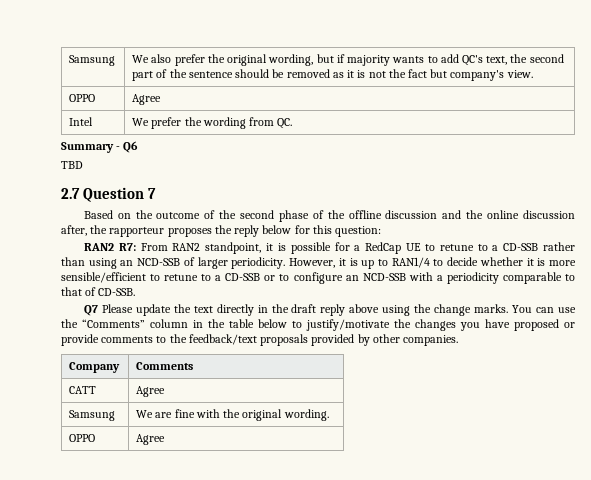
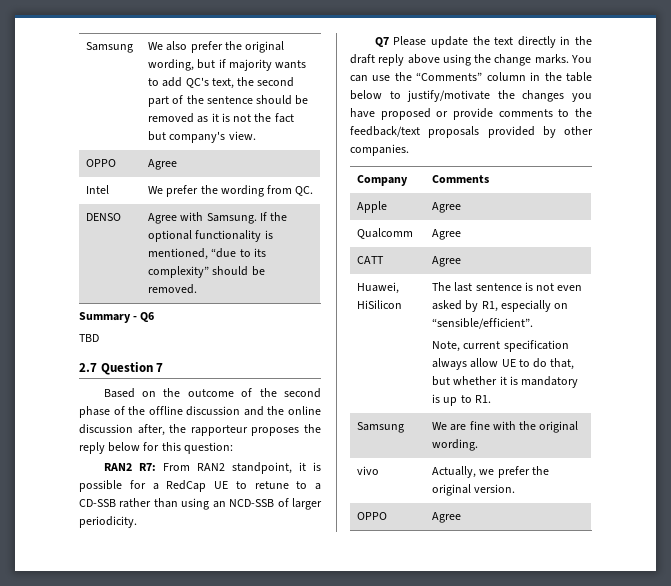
+ DENSO | Agree with Samsung. If the optional functionality is mentioned, “due to its complexity” should be removed.
- However, it is up to RAN1/4 to decide whether it is more sensible/efficient to retune to a CD-SSB or to configure an NCD-SSB with a periodicity comparable to that of CD-SSB.
+ Apple | Agree
+ Qualcomm | Agree
  CATT | Agree
+ Huawei, HiSilicon | The last sentence is not even asked by R1, especially on “sensible/efficient”.
+ Note, current specification always allow UE to do that, but whether it is mandatory is up to R1.
+ vivo | Actually, we prefer the original version.

